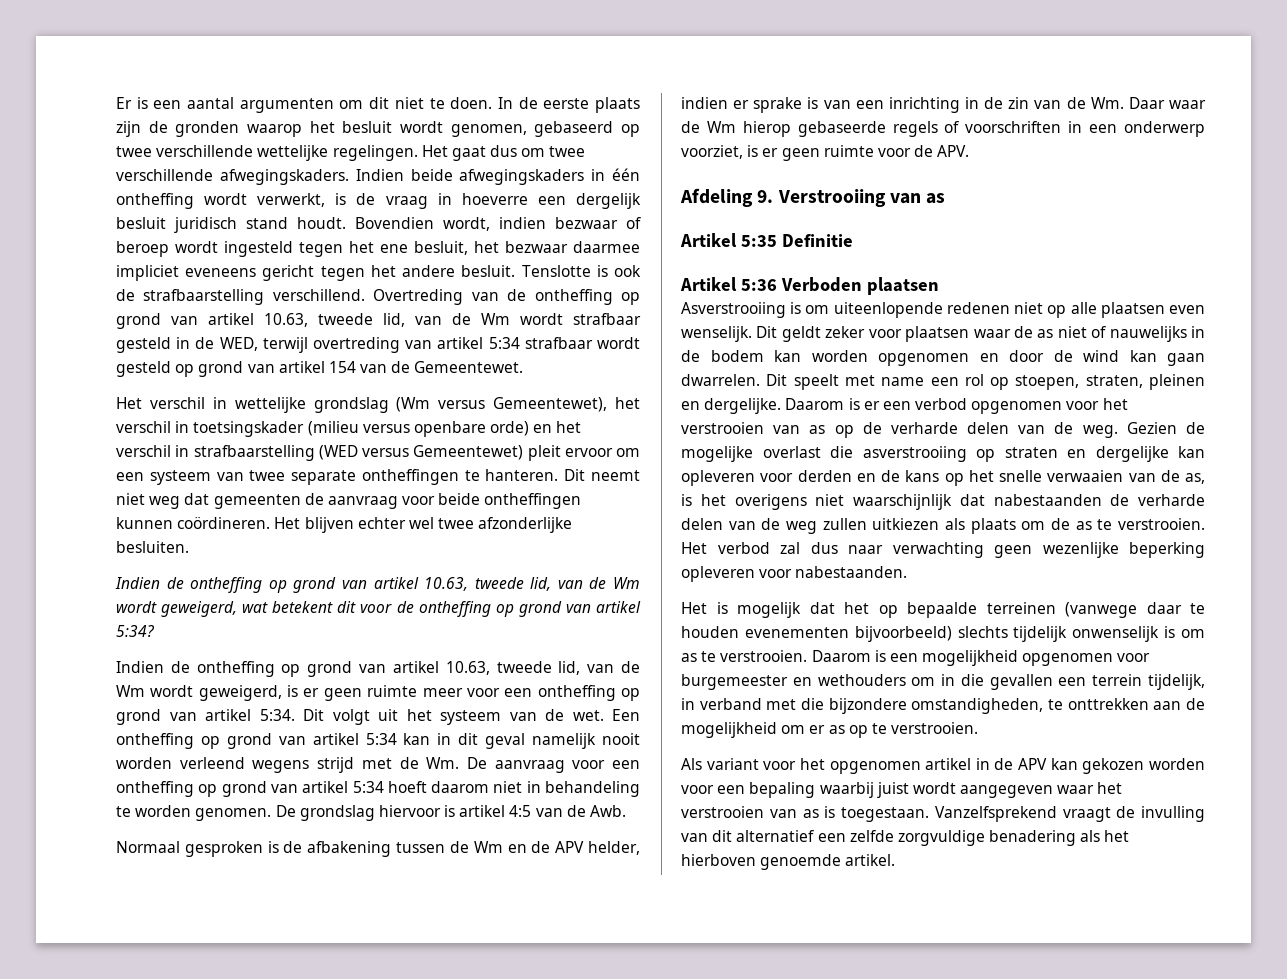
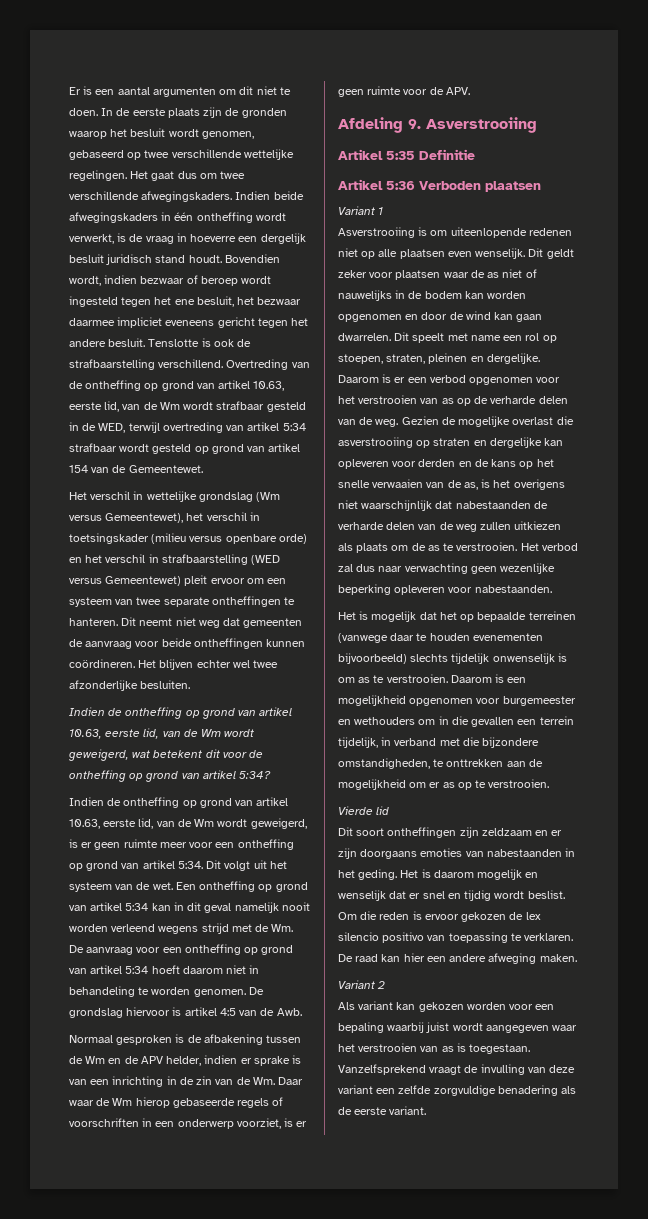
- Overtreding van de ontheffing op grond van artikel 10.63, tweede lid, van de Wm wordt strafbaar gesteld in de WED, terwijl overtreding van artikel 5:34 strafbaar wordt gesteld op grond van artikel 154 van de Gemeentewet.
+ Overtreding van de ontheffing op grond van artikel 10.63, eerste lid, van de Wm wordt strafbaar gesteld in de WED, terwijl overtreding van artikel 5:34 strafbaar wordt gesteld op grond van artikel 154 van de Gemeentewet.
- Indien de ontheffing op grond van artikel 10.63, tweede lid, van de Wm wordt geweigerd, wat betekent dit voor de ontheffing op grond van artikel 5:34?
+ Indien de ontheffing op grond van artikel 10.63, eerste lid, van de Wm wordt geweigerd, wat betekent dit voor de ontheffing op grond van artikel 5:34?
- Indien de ontheffing op grond van artikel 10.63, tweede lid, van de Wm wordt geweigerd, is er geen ruimte meer voor een ontheffing op grond van artikel 5:34.
+ Indien de ontheffing op grond van artikel 10.63, eerste lid, van de Wm wordt geweigerd, is er geen ruimte meer voor een ontheffing op grond van artikel 5:34.
- Afdeling 9. Verstrooiing van as
+ Afdeling 9. Asverstrooiing
+ Variant 1
- Als variant voor het opgenomen artikel in de APV kan gekozen worden voor een bepaling waarbij juist wordt aangegeven waar het verstrooien van as is toegestaan.
+ Vierde lid
+ Dit soort ontheffingen zijn zeldzaam en er zijn doorgaans emoties van nabestaanden in het geding. Het is daarom mogelijk en wenselijk dat er snel en tijdig wordt beslist. Om die reden is ervoor gekozen de lex silencio positivo van toepassing te verklaren. De raad kan hier een andere afweging maken.
+ Variant 2
+ Als variant kan gekozen worden voor een bepaling waarbij juist wordt aangegeven waar het verstrooien van as is toegestaan.
- Vanzelfsprekend vraagt de invulling van dit alternatief een zelfde zorgvuldige benadering als het hierboven genoemde artikel.
+ Vanzelfsprekend vraagt de invulling van deze variant een zelfde zorgvuldige benadering als de eerste variant.

